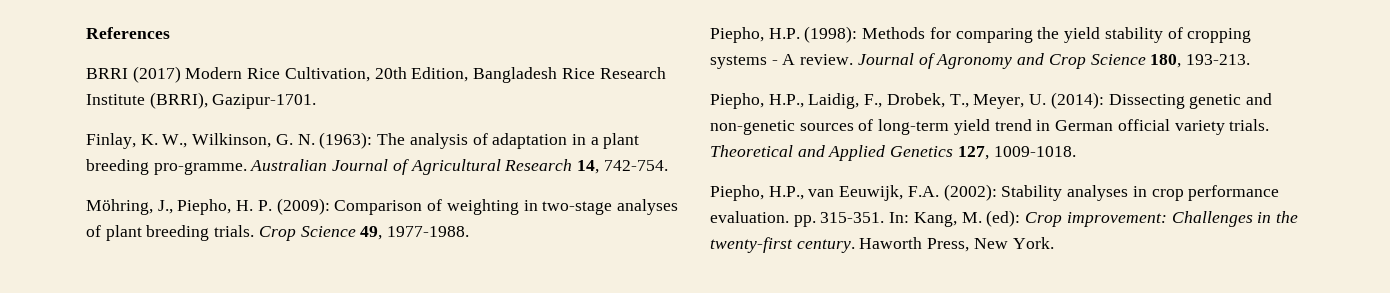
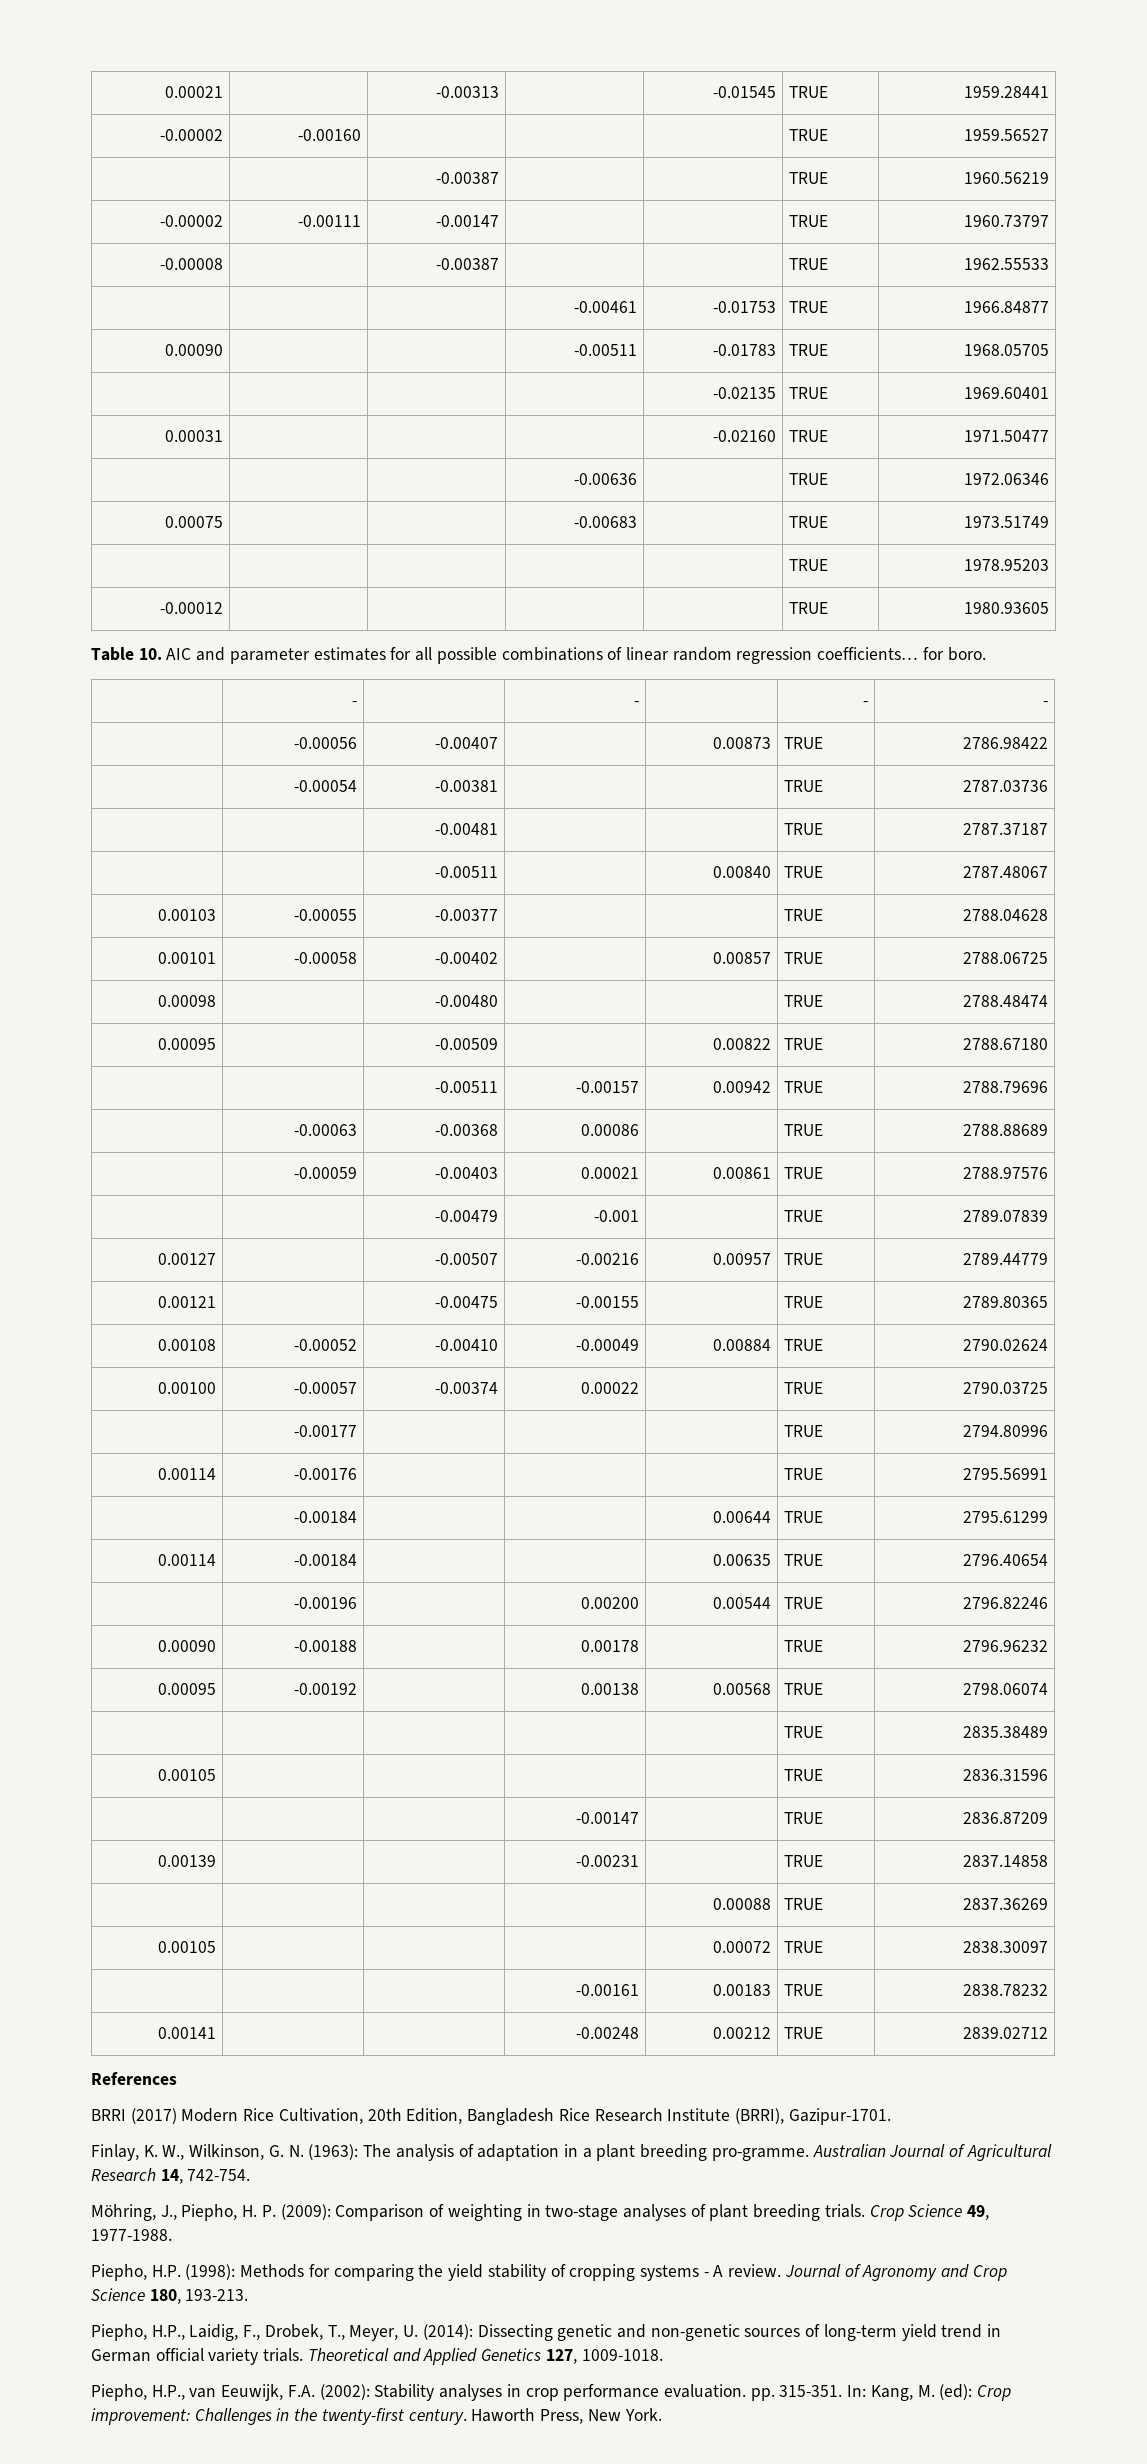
+ 0.00021 | | -0.00313 | | -0.01545 | TRUE | 1959.28441
+ -0.00002 | -0.00160 | | | | TRUE | 1959.56527
+ | | -0.00387 | | | TRUE | 1960.56219
+ -0.00002 | -0.00111 | -0.00147 | | | TRUE | 1960.73797
+ -0.00008 | | -0.00387 | | | TRUE | 1962.55533
+ | | | -0.00461 | -0.01753 | TRUE | 1966.84877
+ 0.00090 | | | -0.00511 | -0.01783 | TRUE | 1968.05705
+ | | | | -0.02135 | TRUE | 1969.60401
+ 0.00031 | | | | -0.02160 | TRUE | 1971.50477
+ | | | -0.00636 | | TRUE | 1972.06346
+ 0.00075 | | | -0.00683 | | TRUE | 1973.51749
+ | | | | | TRUE | 1978.95203
+ -0.00012 | | | | | TRUE | 1980.93605
+ Table 10. AIC and parameter estimates for all possible combinations of linear random regression coefficients… for boro.
+ | - | | - | | - | -
+ | -0.00056 | -0.00407 | | 0.00873 | TRUE | 2786.98422
+ | -0.00054 | -0.00381 | | | TRUE | 2787.03736
+ | | -0.00481 | | | TRUE | 2787.37187
+ | | -0.00511 | | 0.00840 | TRUE | 2787.48067
+ 0.00103 | -0.00055 | -0.00377 | | | TRUE | 2788.04628
+ 0.00101 | -0.00058 | -0.00402 | | 0.00857 | TRUE | 2788.06725
+ 0.00098 | | -0.00480 | | | TRUE | 2788.48474
+ 0.00095 | | -0.00509 | | 0.00822 | TRUE | 2788.67180
+ | | -0.00511 | -0.00157 | 0.00942 | TRUE | 2788.79696
+ | -0.00063 | -0.00368 | 0.00086 | | TRUE | 2788.88689
+ | -0.00059 | -0.00403 | 0.00021 | 0.00861 | TRUE | 2788.97576
+ | | -0.00479 | -0.001 | | TRUE | 2789.07839
+ 0.00127 | | -0.00507 | -0.00216 | 0.00957 | TRUE | 2789.44779
+ 0.00121 | | -0.00475 | -0.00155 | | TRUE | 2789.80365
+ 0.00108 | -0.00052 | -0.00410 | -0.00049 | 0.00884 | TRUE | 2790.02624
+ 0.00100 | -0.00057 | -0.00374 | 0.00022 | | TRUE | 2790.03725
+ | -0.00177 | | | | TRUE | 2794.80996
+ 0.00114 | -0.00176 | | | | TRUE | 2795.56991
+ | -0.00184 | | | 0.00644 | TRUE | 2795.61299
+ 0.00114 | -0.00184 | | | 0.00635 | TRUE | 2796.40654
+ | -0.00196 | | 0.00200 | 0.00544 | TRUE | 2796.82246
+ 0.00090 | -0.00188 | | 0.00178 | | TRUE | 2796.96232
+ 0.00095 | -0.00192 | | 0.00138 | 0.00568 | TRUE | 2798.06074
+ | | | | | TRUE | 2835.38489
+ 0.00105 | | | | | TRUE | 2836.31596
+ | | | -0.00147 | | TRUE | 2836.87209
+ 0.00139 | | | -0.00231 | | TRUE | 2837.14858
+ | | | | 0.00088 | TRUE | 2837.36269
+ 0.00105 | | | | 0.00072 | TRUE | 2838.30097
+ | | | -0.00161 | 0.00183 | TRUE | 2838.78232
+ 0.00141 | | | -0.00248 | 0.00212 | TRUE | 2839.02712

